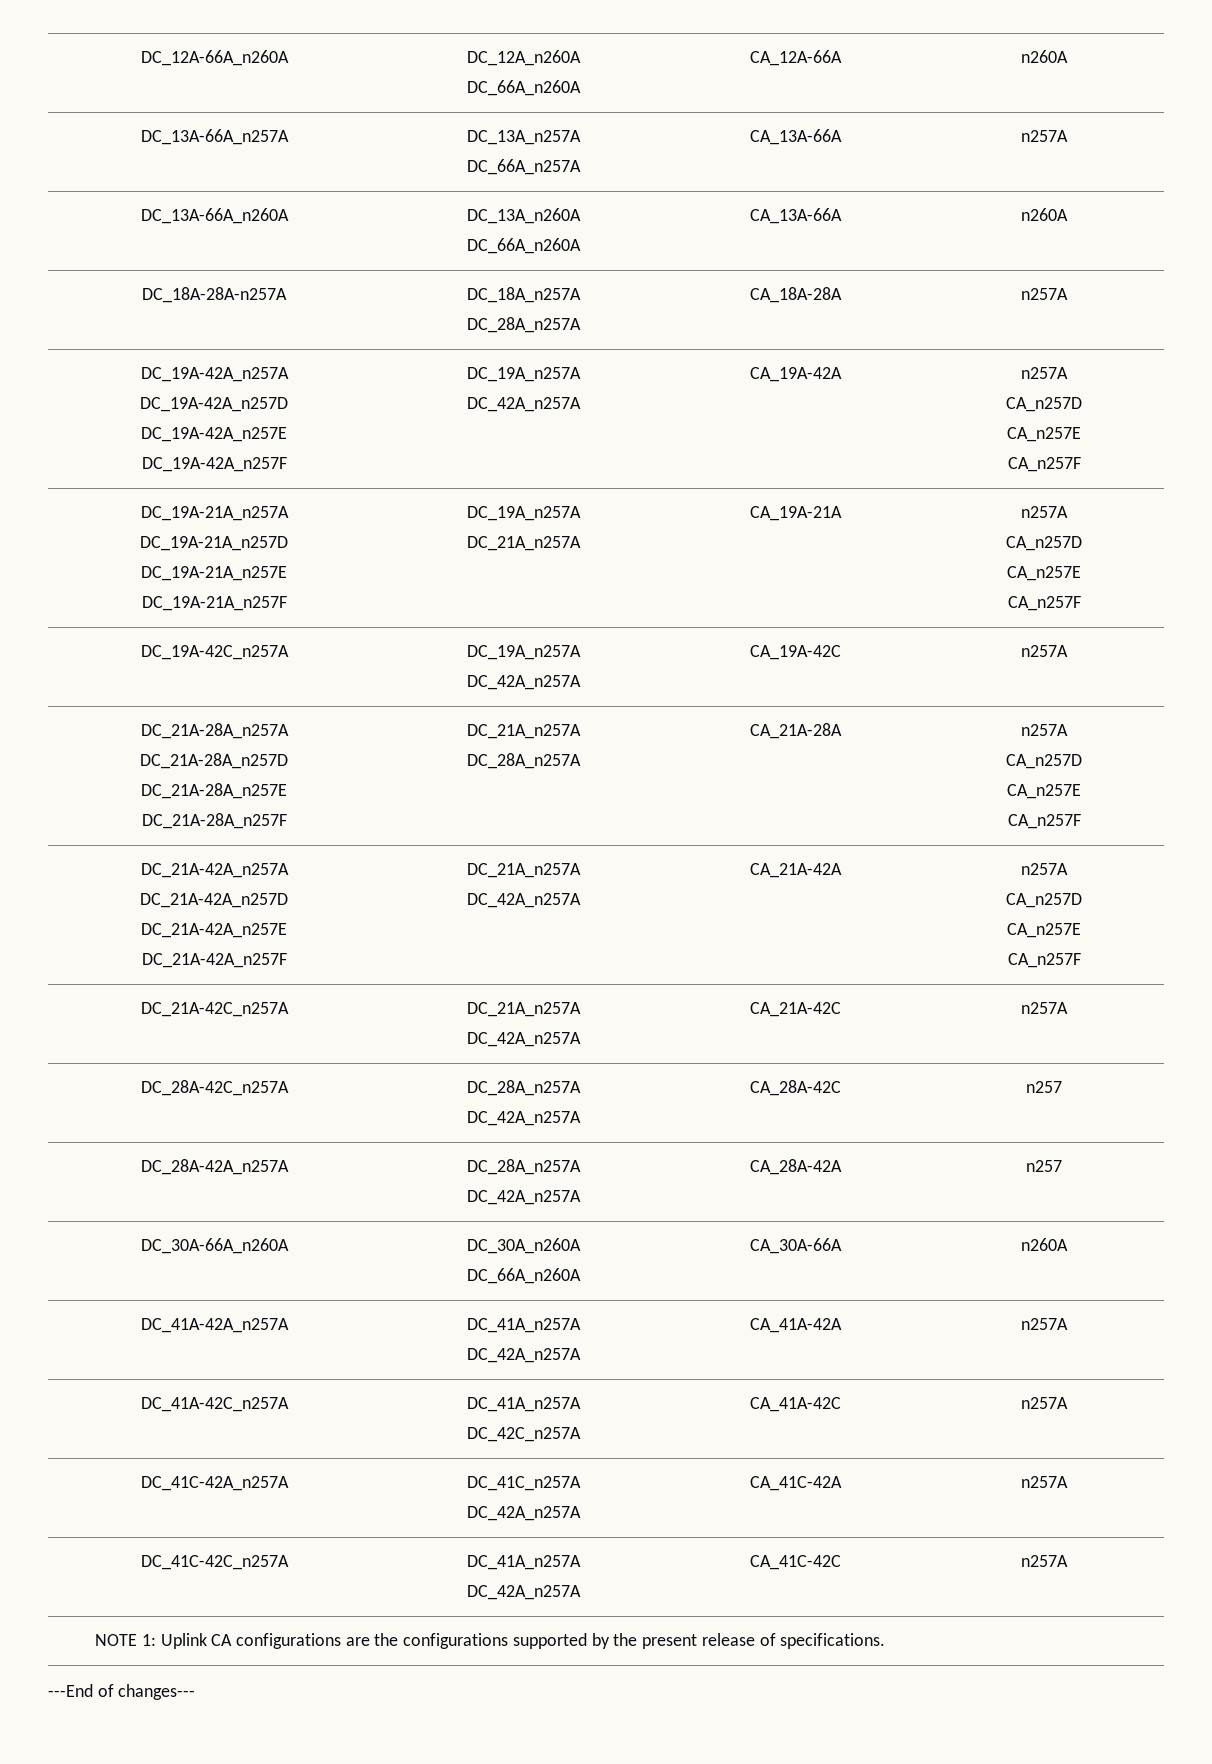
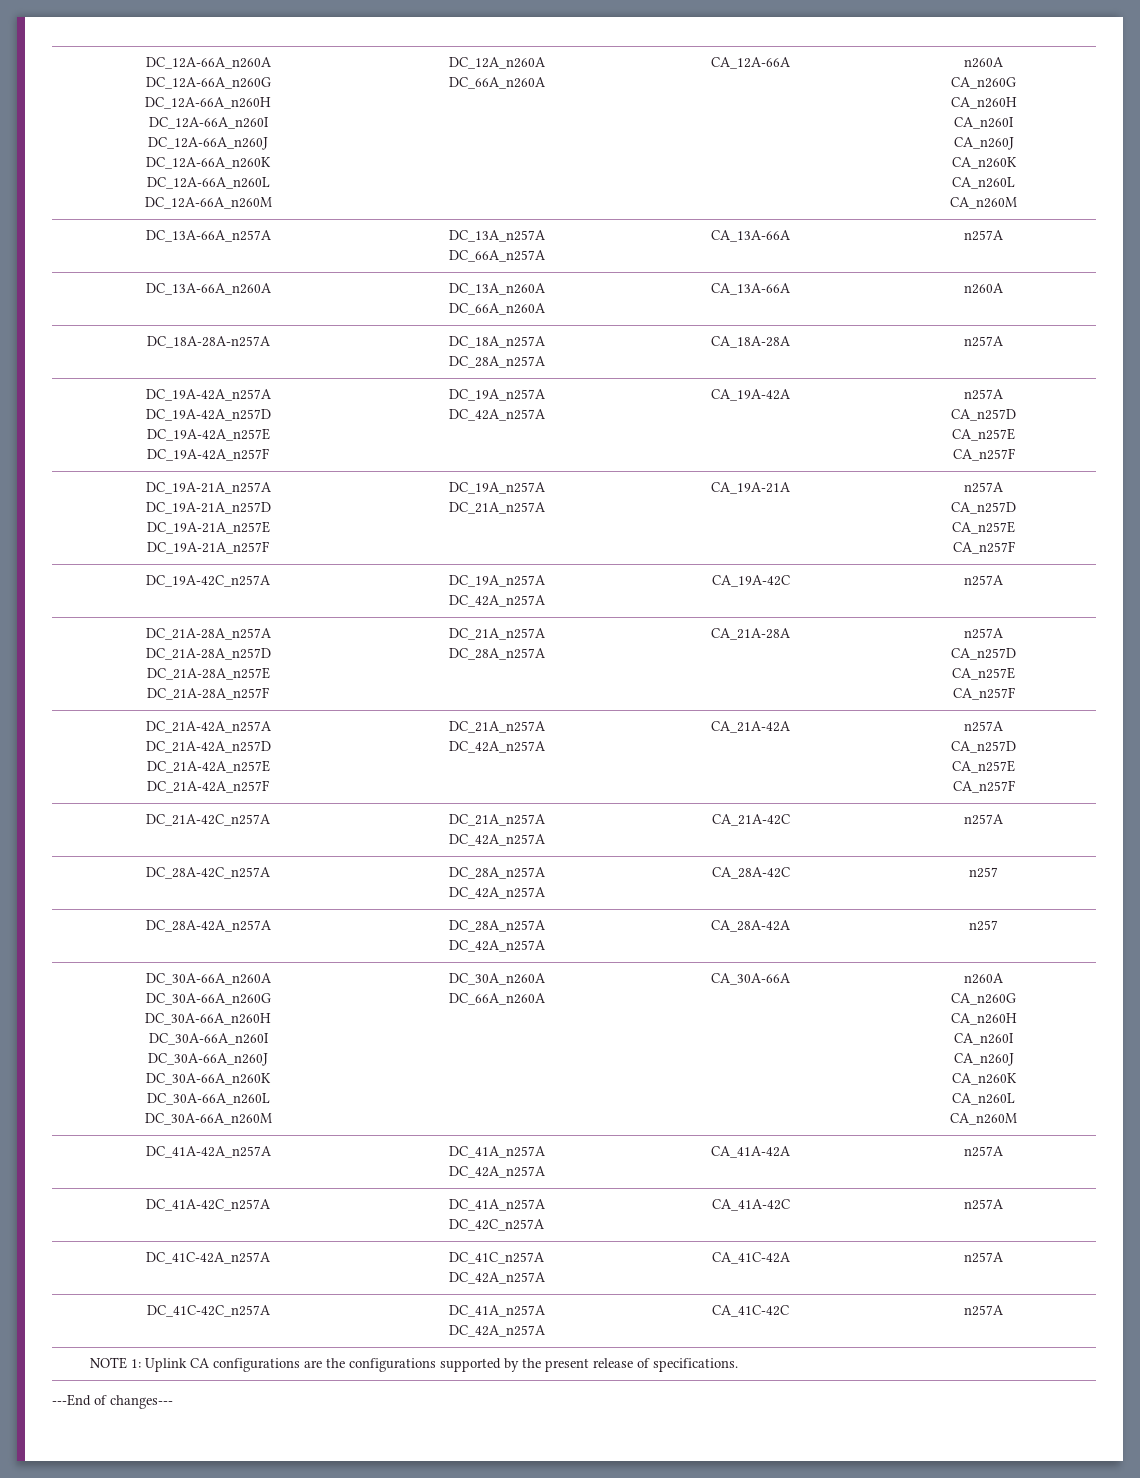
- DC_12A-66A_n260A | DC_12A_n260A
+ DC_12A-66A_n260A
+ DC_12A-66A_n260G
+ DC_12A-66A_n260H
+ DC_12A-66A_n260I
+ DC_12A-66A_n260J
+ DC_12A-66A_n260K
+ DC_12A-66A_n260L
+ DC_12A-66A_n260M | DC_12A_n260A
  DC_66A_n260A | CA_12A-66A | n260A
+ CA_n260G
+ CA_n260H
+ CA_n260I
+ CA_n260J
+ CA_n260K
+ CA_n260L
+ CA_n260M
- DC_30A-66A_n260A | DC_30A_n260A
+ DC_30A-66A_n260A
+ DC_30A-66A_n260G
+ DC_30A-66A_n260H
+ DC_30A-66A_n260I
+ DC_30A-66A_n260J
+ DC_30A-66A_n260K
+ DC_30A-66A_n260L
+ DC_30A-66A_n260M | DC_30A_n260A
  DC_66A_n260A | CA_30A-66A | n260A
+ CA_n260G
+ CA_n260H
+ CA_n260I
+ CA_n260J
+ CA_n260K
+ CA_n260L
+ CA_n260M

